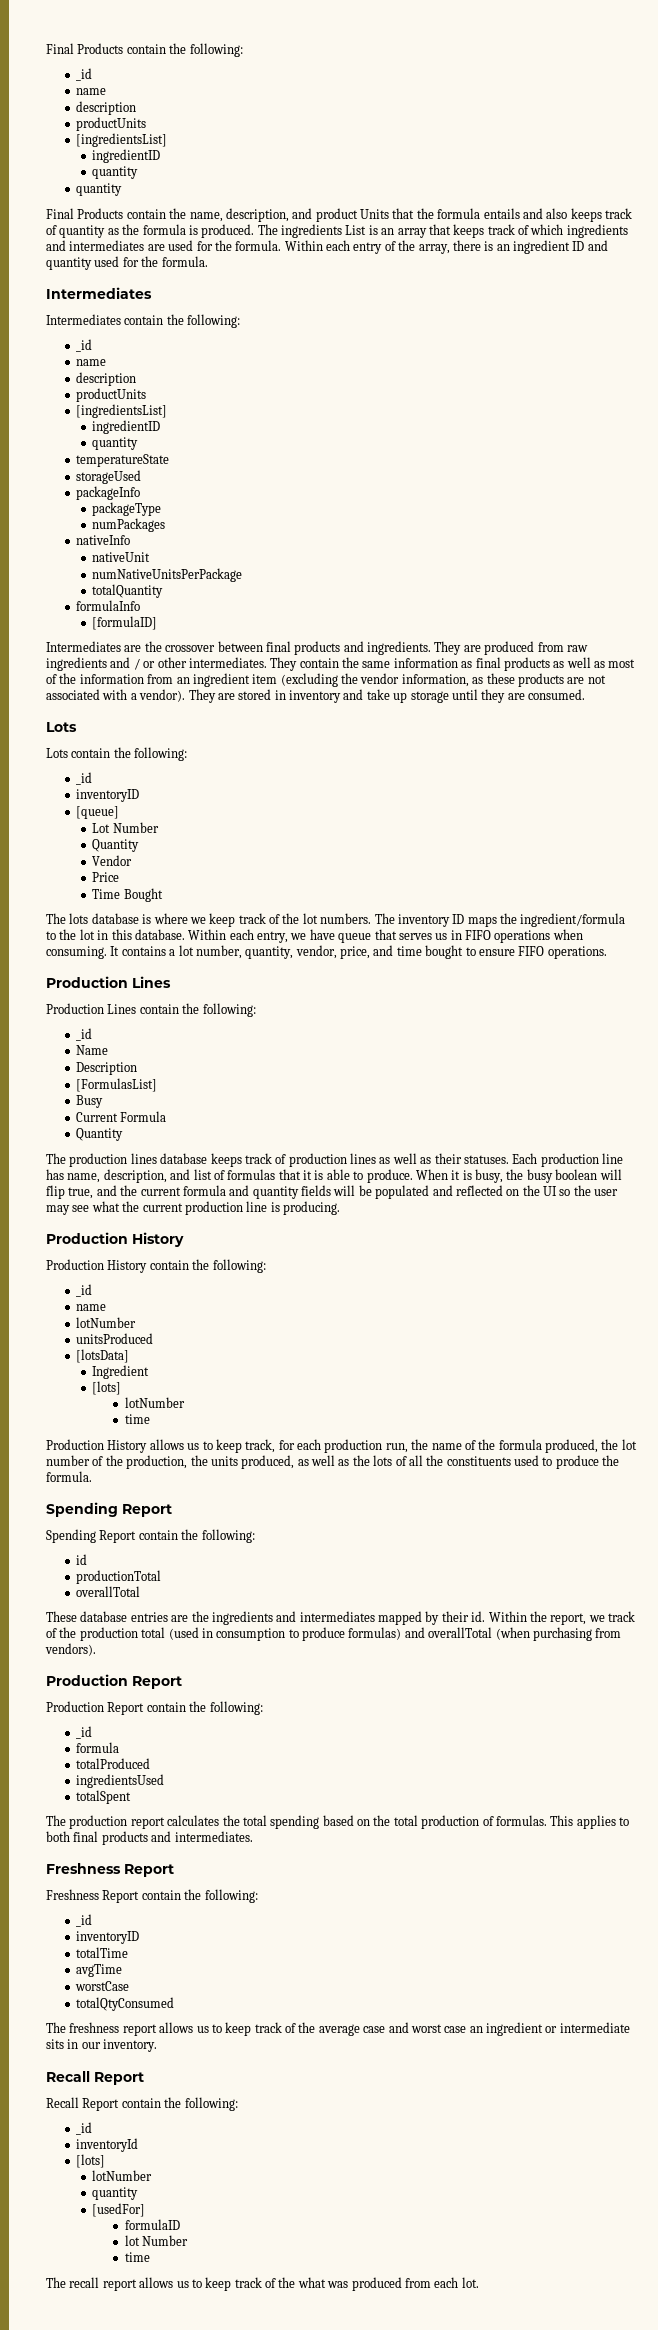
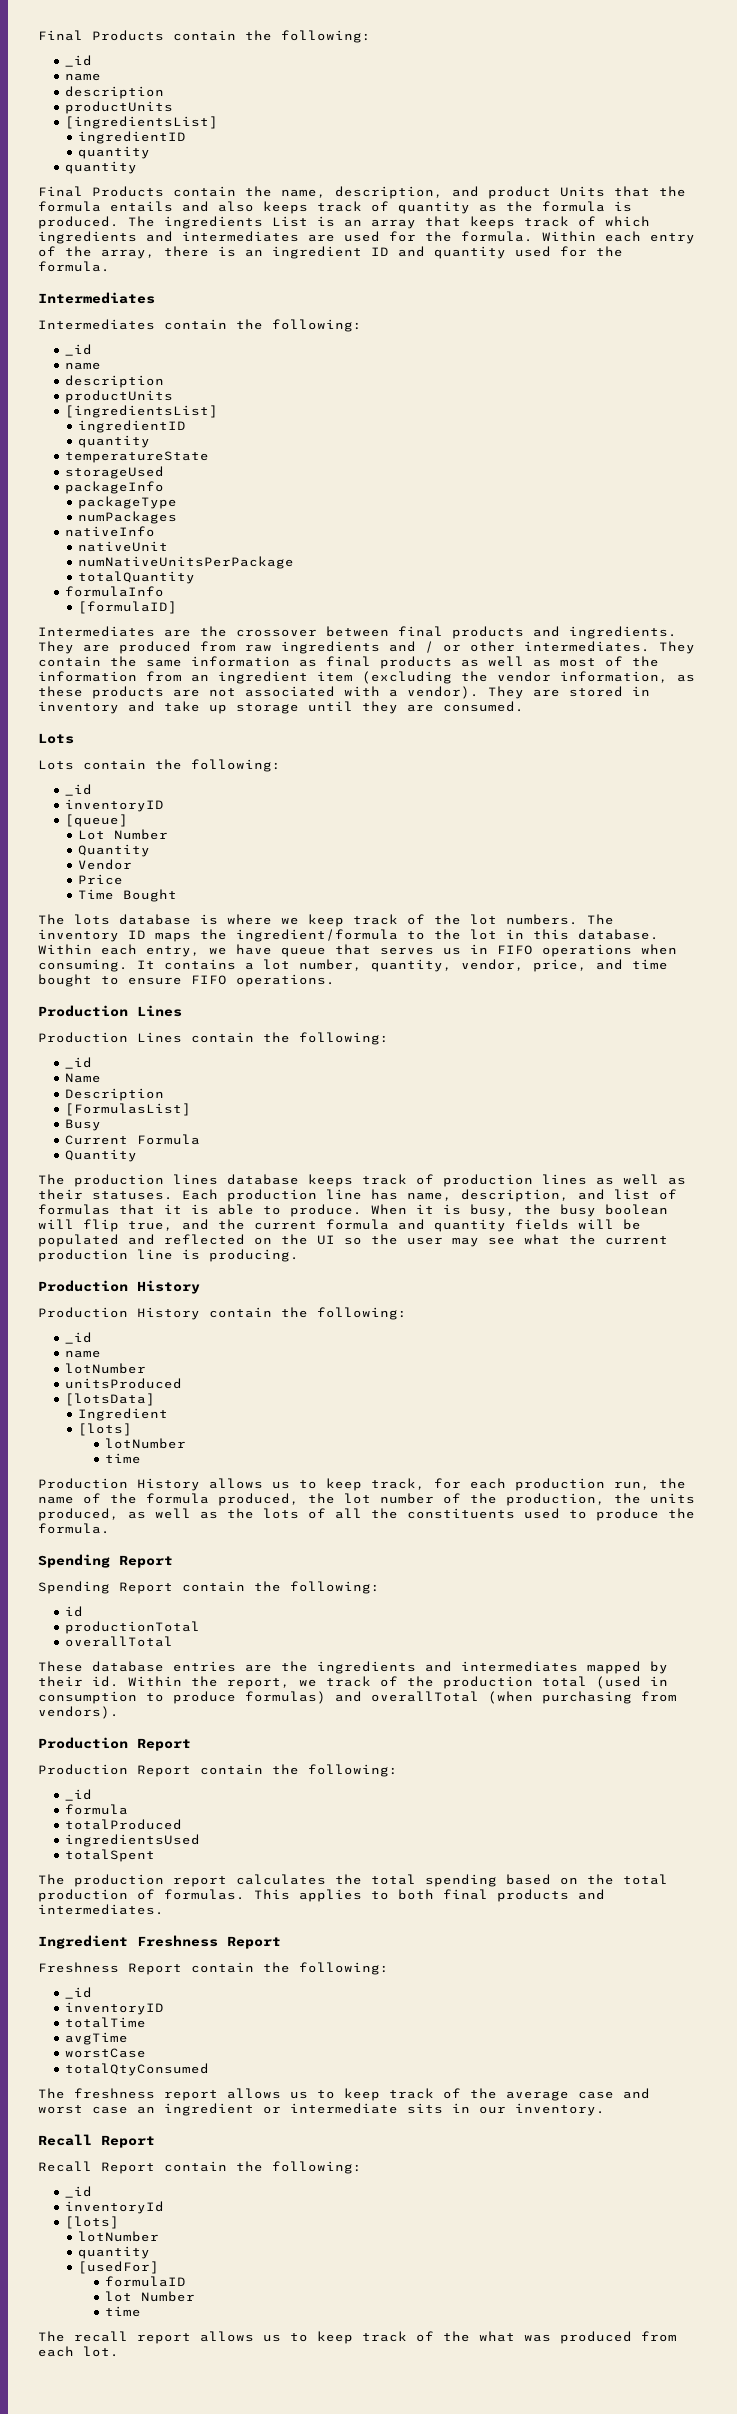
  This applies to both final products and intermediates.
- Freshness Report
+ Ingredient Freshness Report

